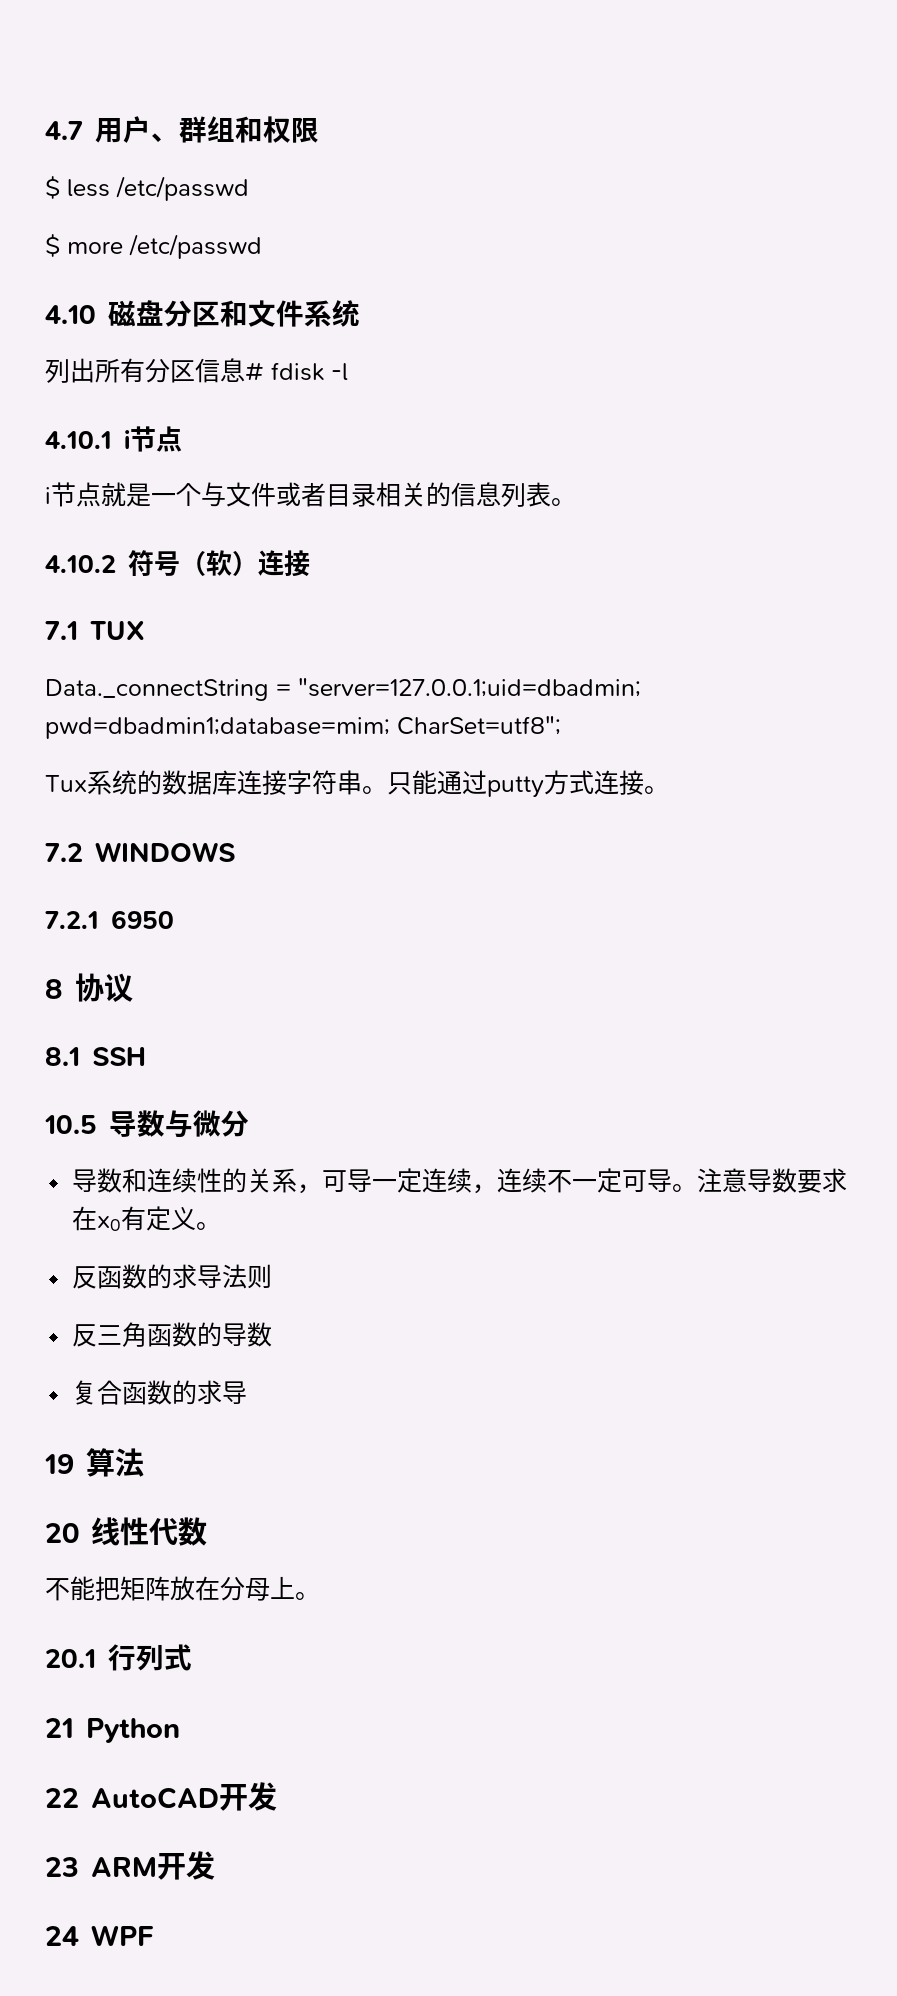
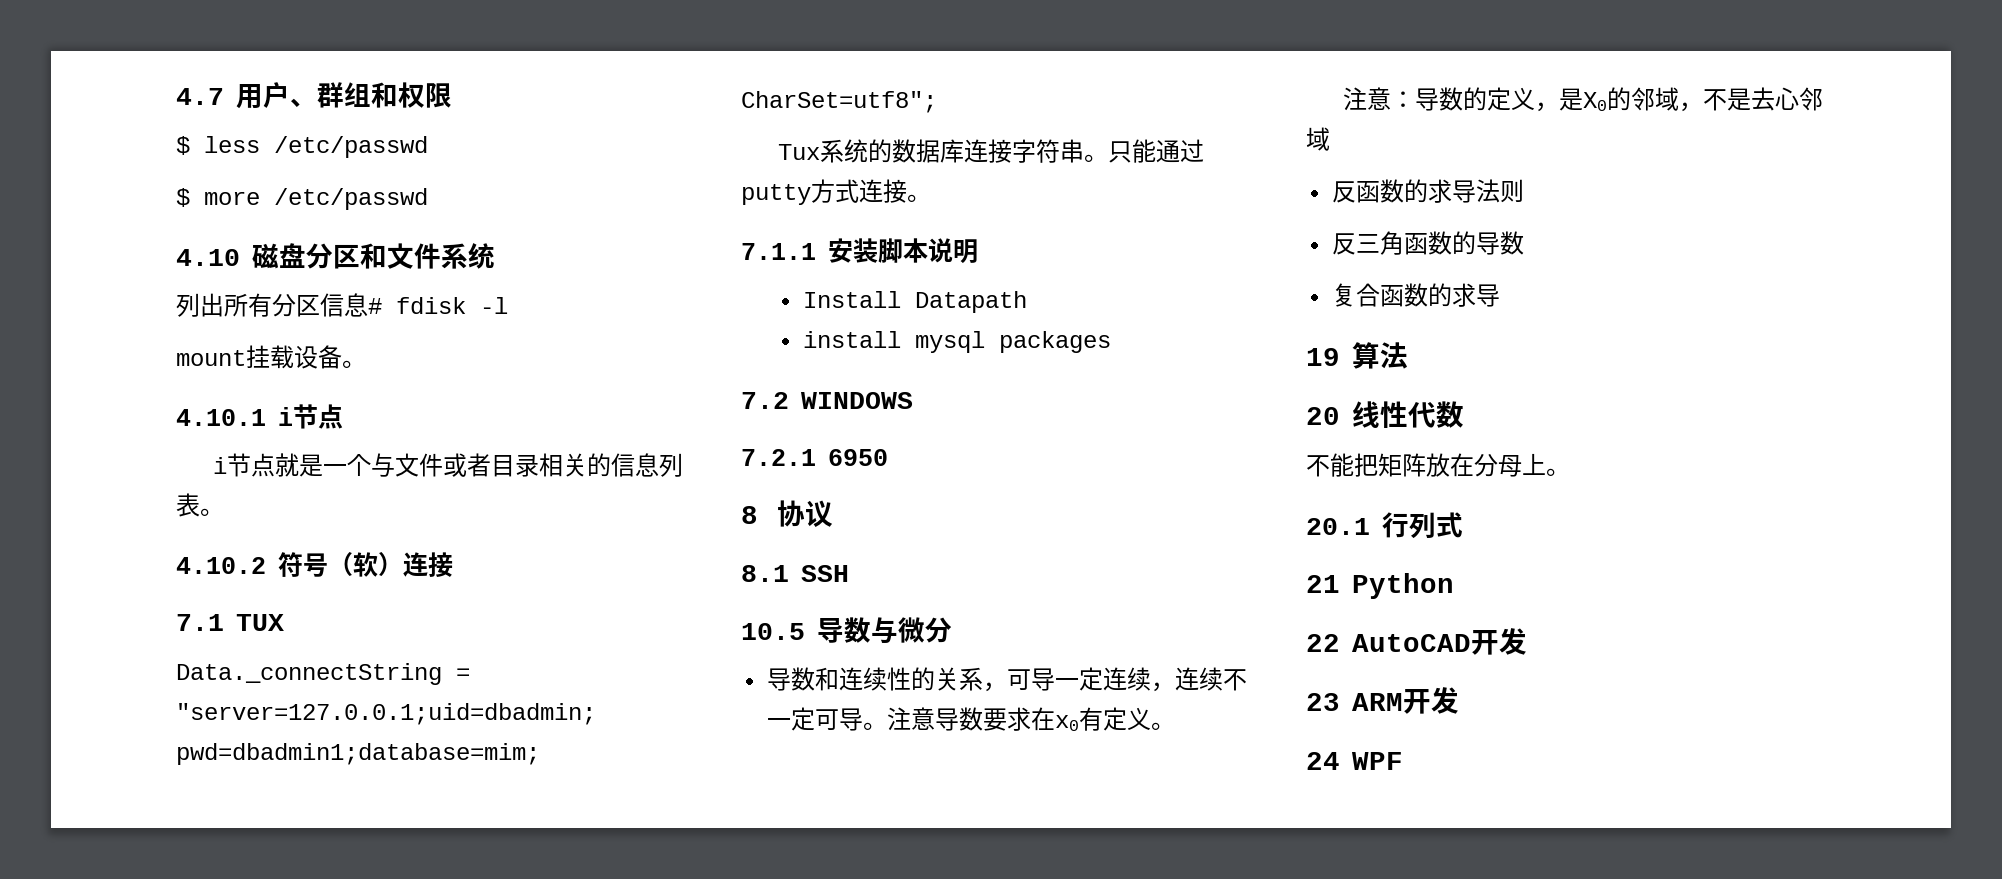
+ mount挂载设备。
+ 7.1.1安装脚本说明
+ Install Datapath
+ install mysql packages
+ 注意：导数的定义，是X0的邻域，不是去心邻域

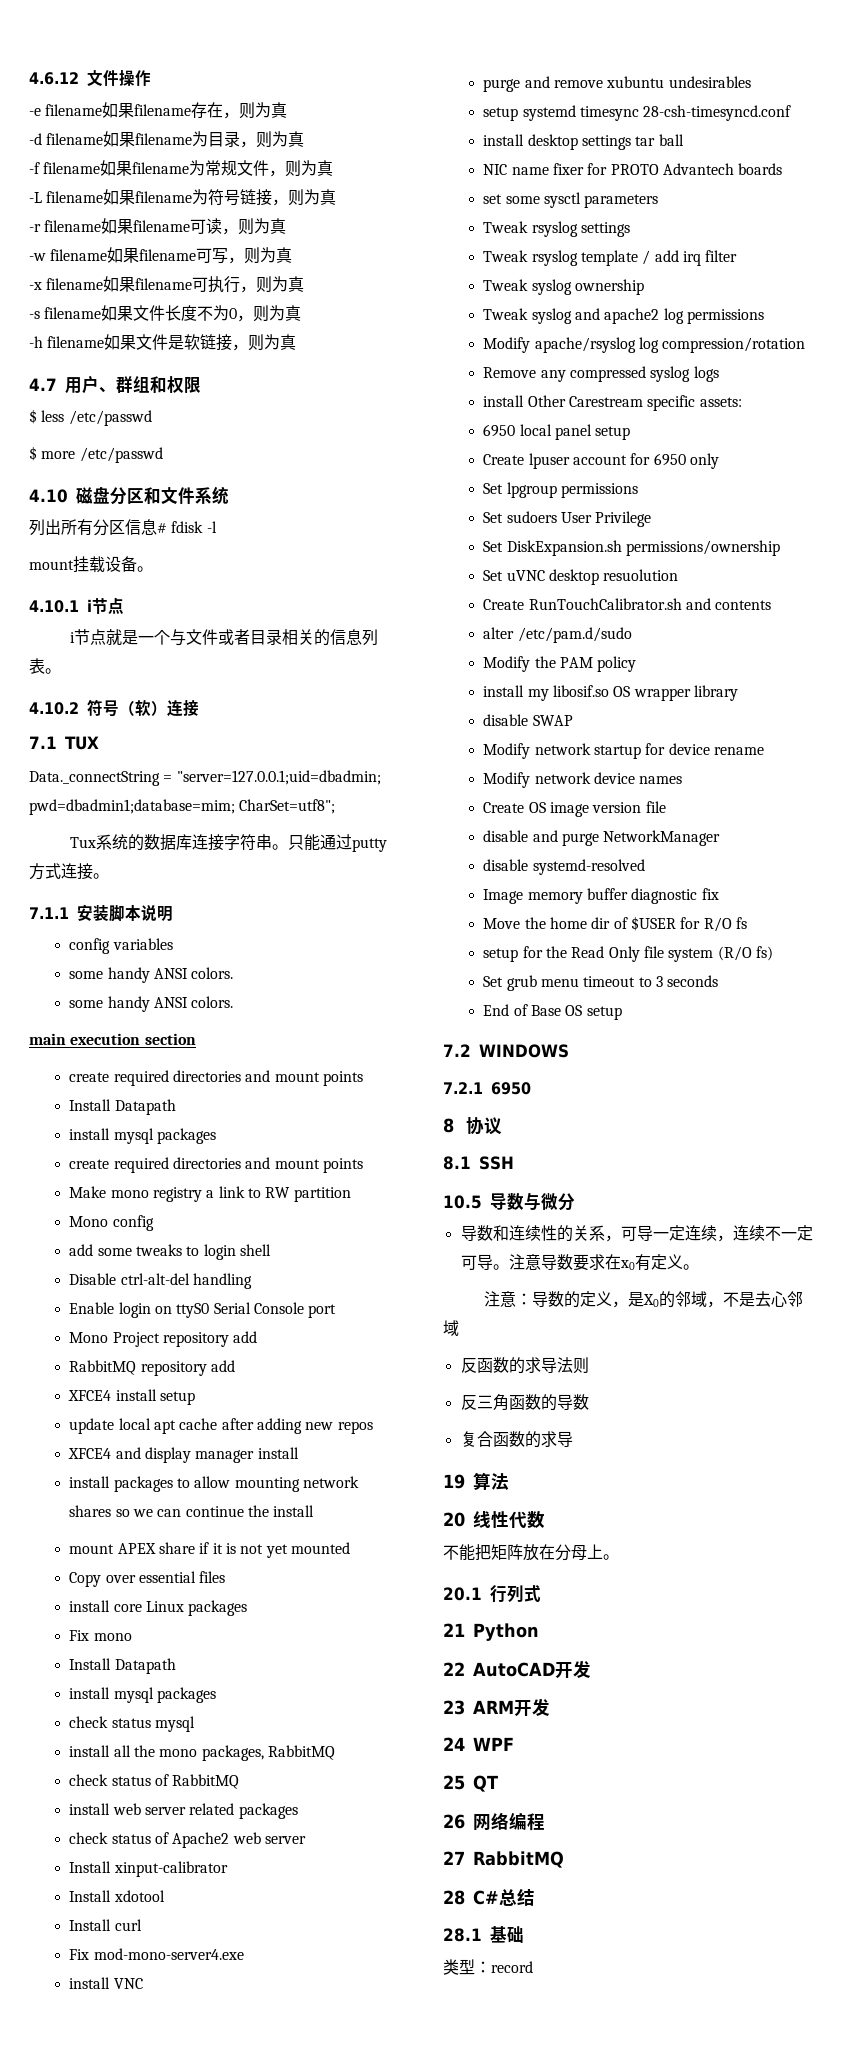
+ 4.6.12文件操作
+ -e filename如果filename存在，则为真
+ -d filename如果filename为目录，则为真
+ -f filename如果filename为常规文件，则为真
+ -L filename如果filename为符号链接，则为真
+ -r filename如果filename可读，则为真
+ -w filename如果filename可写，则为真
+ -x filename如果filename可执行，则为真
+ -s filename如果文件长度不为0，则为真
+ -h filename如果文件是软链接，则为真
+ config variables
+ some handy ANSI colors.
+ some handy ANSI colors.
+ main execution section
+ create required directories and mount points
  Install Datapath
  install mysql packages
+ create required directories and mount points
+ Make mono registry a link to RW partition
+ Mono config
+ add some tweaks to login shell
+ Disable ctrl-alt-del handling
+ Enable login on ttyS0 Serial Console port
+ Mono Project repository add
+ RabbitMQ repository add
+ XFCE4 install setup
+ update local apt cache after adding new repos
+ XFCE4 and display manager install
+ install packages to allow mounting network shares so we can continue the install
+ mount APEX share if it is not yet mounted
+ Copy over essential files
+ install core Linux packages
+ Fix mono
+ Install Datapath
+ install mysql packages
+ check status mysql
+ install all the mono packages, RabbitMQ
+ check status of RabbitMQ
+ install web server related packages
+ check status of Apache2 web server
+ Install xinput-calibrator
+ Install xdotool
+ Install curl
+ Fix mod-mono-server4.exe
+ install VNC
+ purge and remove xubuntu undesirables
+ setup systemd timesync 28-csh-timesyncd.conf
+ install desktop settings tar ball
+ NIC name fixer for PROTO Advantech boards
+ set some sysctl parameters
+ Tweak rsyslog settings
+ Tweak rsyslog template / add irq filter
+ Tweak syslog ownership
+ Tweak syslog and apache2 log permissions
+ Modify apache/rsyslog log compression/rotation
+ Remove any compressed syslog logs
+ install Other Carestream specific assets:
+ 6950 local panel setup
+ Create lpuser account for 6950 only
+ Set lpgroup permissions
+ Set sudoers User Privilege
+ Set DiskExpansion.sh permissions/ownership
+ Set uVNC desktop resuolution
+ Create RunTouchCalibrator.sh and contents
+ alter /etc/pam.d/sudo
+ Modify the PAM policy
+ install my libosif.so OS wrapper library
+ disable SWAP
+ Modify network startup for device rename
+ Modify network device names
+ Create OS image version file
+ disable and purge NetworkManager
+ disable systemd-resolved
+ Image memory buffer diagnostic fix
+ Move the home dir of $USER for R/O fs
+ setup for the Read Only file system (R/O fs)
+ Set grub menu timeout to 3 seconds
+ End of Base OS setup
+ 25 QT
+ 26网络编程
+ 27 RabbitMQ
+ 28 C#总结
+ 28.1基础
+ 类型：record

